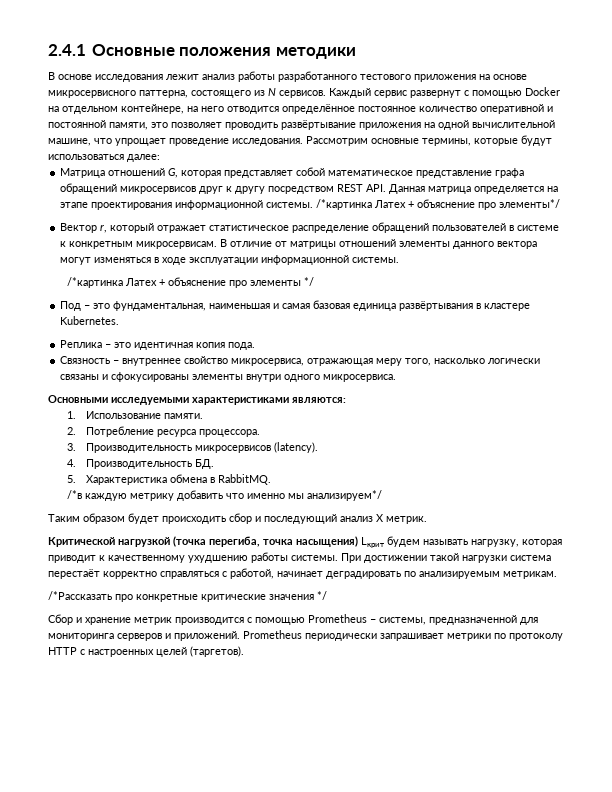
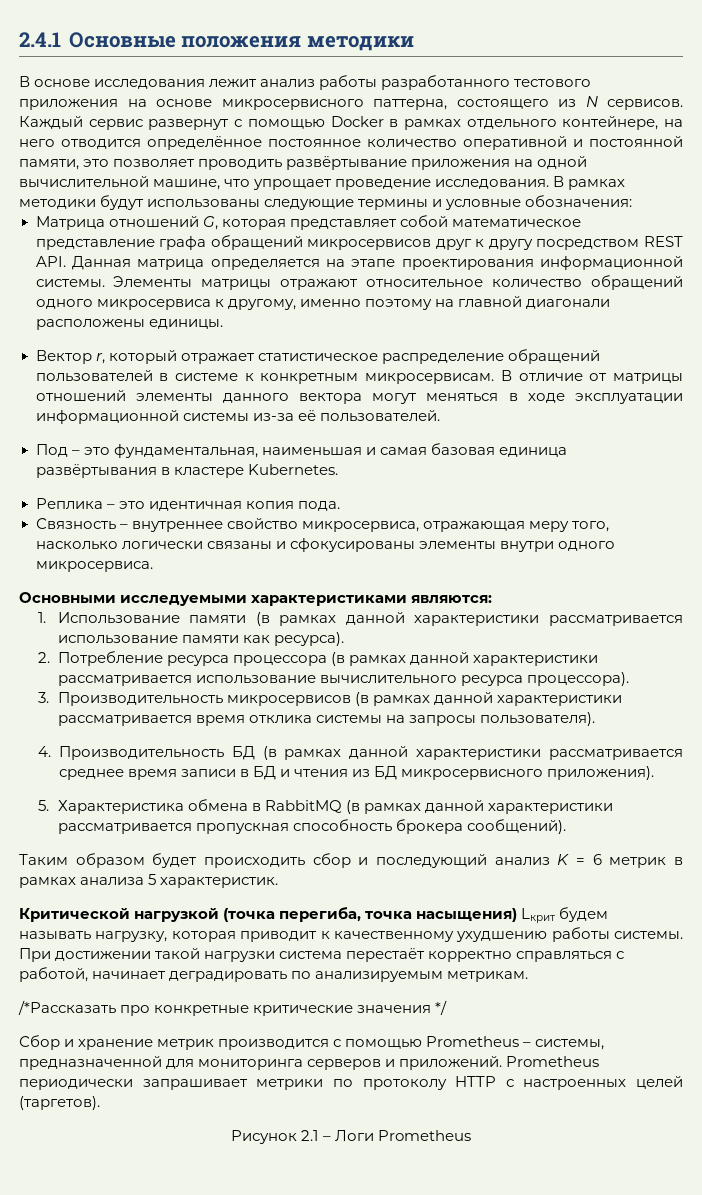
- Каждый сервис развернут с помощью Docker на отдельном контейнере, на него отводится определённое постоянное количество оперативной и постоянной памяти, это позволяет проводить развёртывание приложения на одной вычислительной машине, что упрощает проведение исследования.
+ Каждый сервис развернут с помощью Docker в рамках отдельного контейнере, на него отводится определённое постоянное количество оперативной и постоянной памяти, это позволяет проводить развёртывание приложения на одной вычислительной машине, что упрощает проведение исследования.
- Рассмотрим основные термины, которые будут использоваться далее:
+ В рамках методики будут использованы следующие термины и условные обозначения:
- /*картинка Латех + объяснение про элементы*/
+ Элементы матрицы отражают относительное количество обращений одного микросервиса к другому, именно поэтому на главной диагонали расположены единицы.
- В отличие от матрицы отношений элементы данного вектора могут изменяться в ходе эксплуатации информационной системы.
- /*картинка Латех + объяснение про элементы */
+ В отличие от матрицы отношений элементы данного вектора могут меняться в ходе эксплуатации информационной системы из-за её пользователей.
- 1. Использование памяти.
- 2. Потребление ресурса процессора.
- 3. Производительность микросервисов (latency).
- 4. Производительность БД.
- 5. Характеристика обмена в RabbitMQ.
- /*в каждую метрику добавить что именно мы анализируем*/
+ 1. Использование памяти (в рамках данной характеристики рассматривается использование памяти как ресурса).
+ 2. Потребление ресурса процессора (в рамках данной характеристики рассматривается использование вычислительного ресурса процессора).
+ 3. Производительность микросервисов (в рамках данной характеристики рассматривается время отклика системы на запросы пользователя).
+ 4. Производительность БД (в рамках данной характеристики рассматривается среднее время записи в БД и чтения из БД микросервисного приложения).
+ 5. Характеристика обмена в RabbitMQ (в рамках данной характеристики рассматривается пропускная способность брокера сообщений).
- Таким образом будет происходить сбор и последующий анализ X метрик.
+ Таким образом будет происходить сбор и последующий анализ K = 6 метрик в рамках анализа 5 характеристик.
+ Рисунок 2.1 – Логи Prometheus

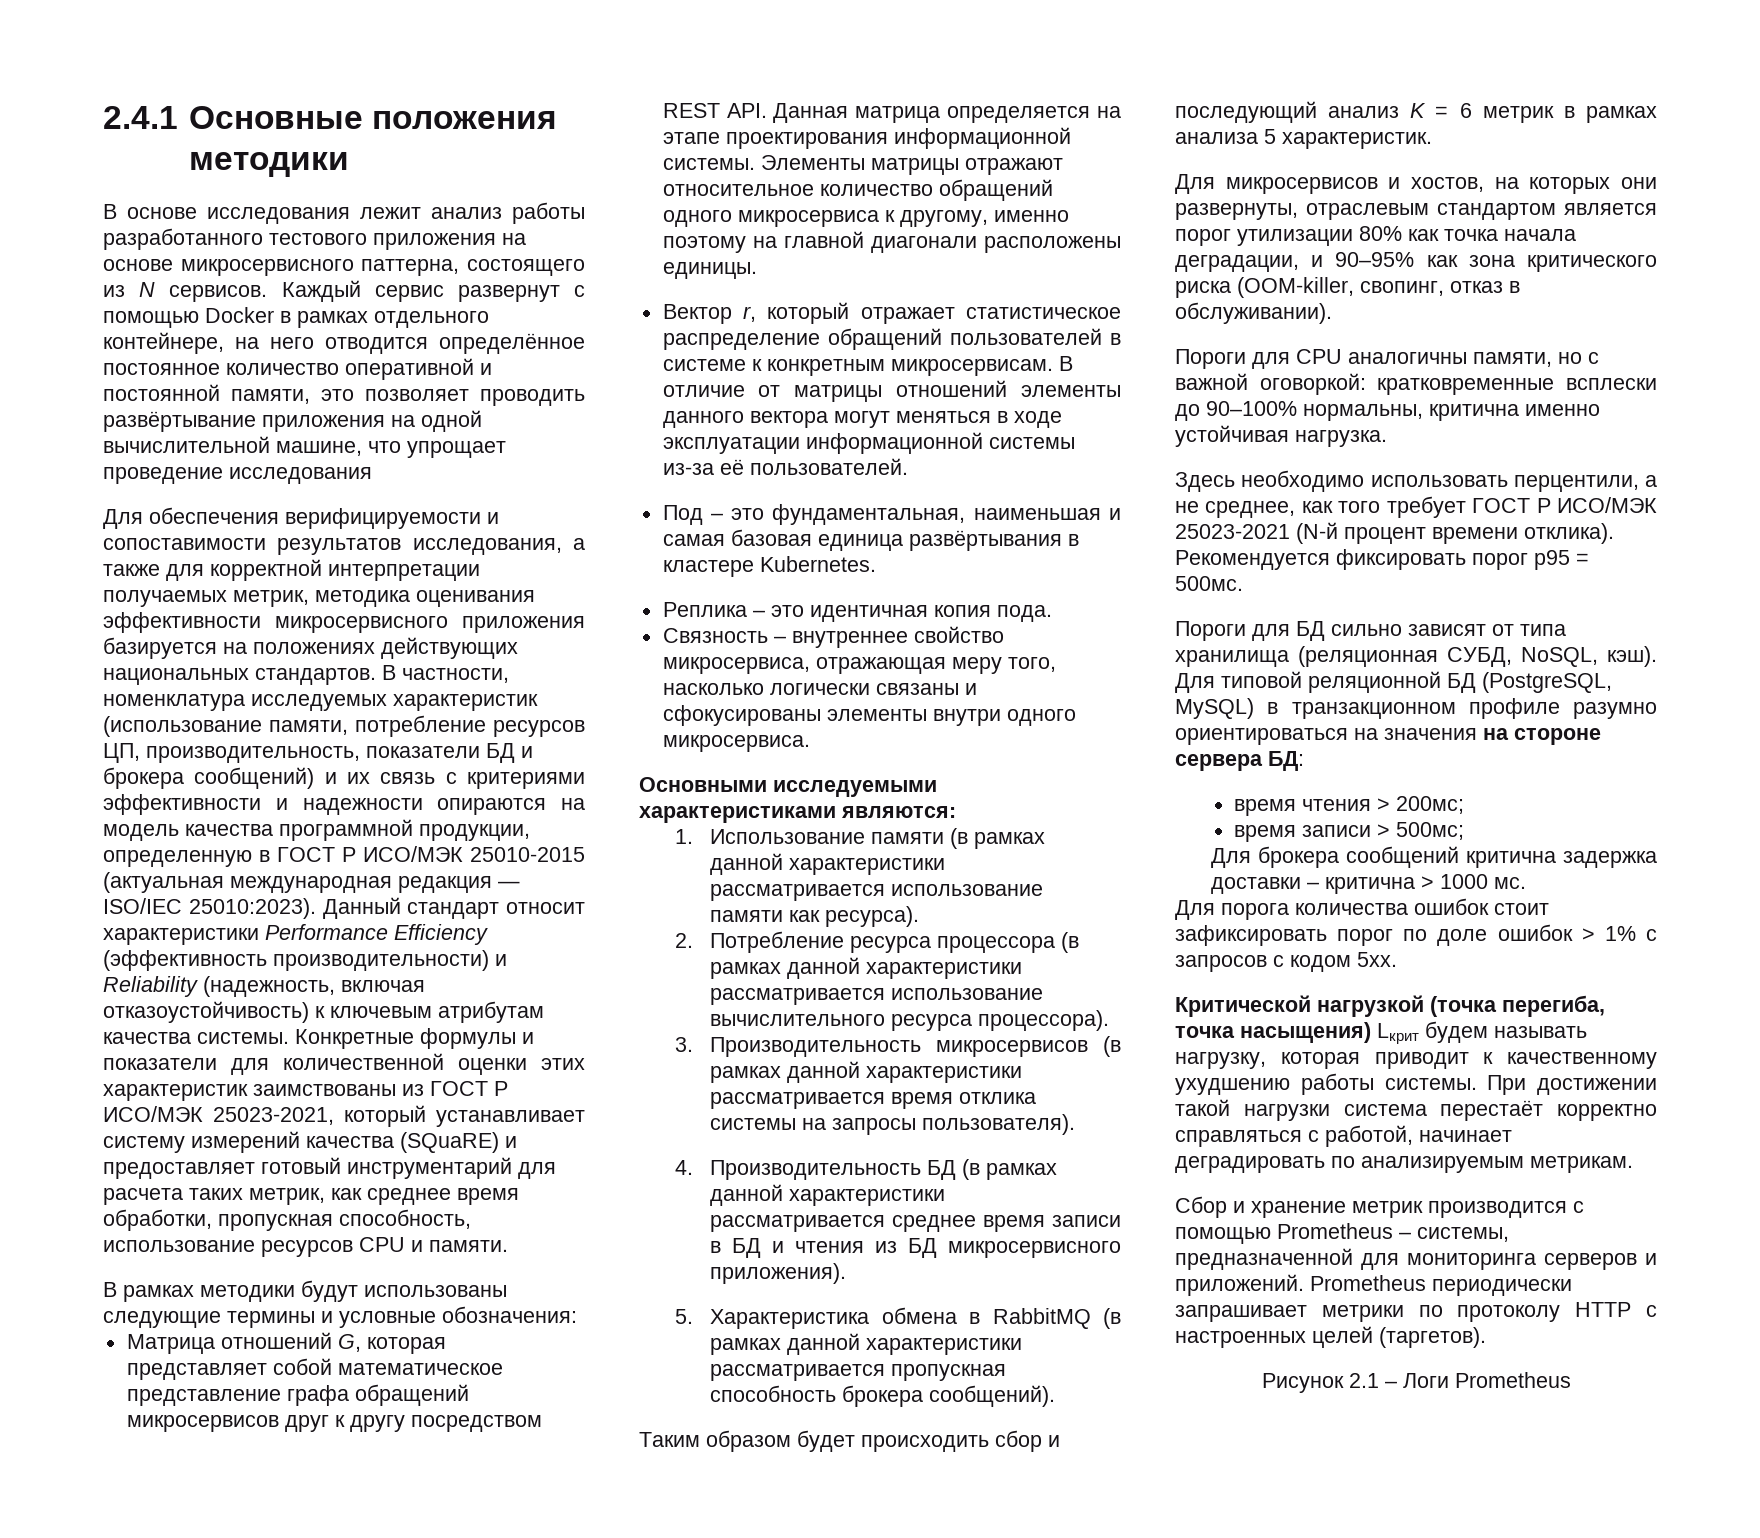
- Каждый сервис развернут с помощью Docker в рамках отдельного контейнере, на него отводится определённое постоянное количество оперативной и постоянной памяти, это позволяет проводить развёртывание приложения на одной вычислительной машине, что упрощает проведение исследования. В рамках методики будут использованы следующие термины и условные обозначения:
+ Каждый сервис развернут с помощью Docker в рамках отдельного контейнере, на него отводится определённое постоянное количество оперативной и постоянной памяти, это позволяет проводить развёртывание приложения на одной вычислительной машине, что упрощает проведение исследования
+ Для обеспечения верифицируемости и сопоставимости результатов исследования, а также для корректной интерпретации получаемых метрик, методика оценивания эффективности микросервисного приложения базируется на положениях действующих национальных стандартов. В частности, номенклатура исследуемых характеристик (использование памяти, потребление ресурсов ЦП, производительность, показатели БД и брокера сообщений) и их связь с критериями эффективности и надежности опираются на модель качества программной продукции, определенную в ГОСТ Р ИСО/МЭК 25010-2015 (актуальная международная редакция — ISO/IEC 25010:2023). Данный стандарт относит характеристики Performance Efficiency (эффективность производительности) и Reliability (надежность, включая отказоустойчивость) к ключевым атрибутам качества системы. Конкретные формулы и показатели для количественной оценки этих характеристик заимствованы из ГОСТ Р ИСО/МЭК 25023-2021, который устанавливает систему измерений качества (SQuaRE) и предоставляет готовый инструментарий для расчета таких метрик, как среднее время обработки, пропускная способность, использование ресурсов CPU и памяти.
+ В рамках методики будут использованы следующие термины и условные обозначения:
+ Для микросервисов и хостов, на которых они развернуты, отраслевым стандартом является порог утилизации 80% как точка начала деградации, и 90–95% как зона критического риска (OOM-killer, свопинг, отказ в обслуживании).
+ Пороги для CPU аналогичны памяти, но с важной оговоркой: кратковременные всплески до 90–100% нормальны, критична именно устойчивая нагрузка.
+ Здесь необходимо использовать перцентили, а не среднее, как того требует ГОСТ Р ИСО/МЭК 25023-2021 (N-й процент времени отклика). Рекомендуется фиксировать порог p95 = 500мс.
+ Пороги для БД сильно зависят от типа хранилища (реляционная СУБД, NoSQL, кэш). Для типовой реляционной БД (PostgreSQL, MySQL) в транзакционном профиле разумно ориентироваться на значения на стороне сервера БД:
+ время чтения > 200мс;
+ время записи > 500мс;
+ Для брокера сообщений критична задержка доставки – критична > 1000 мс.
+ Для порога количества ошибок стоит зафиксировать порог по доле ошибок > 1% с запросов с кодом 5xx.
- /*Рассказать про конкретные критические значения */

